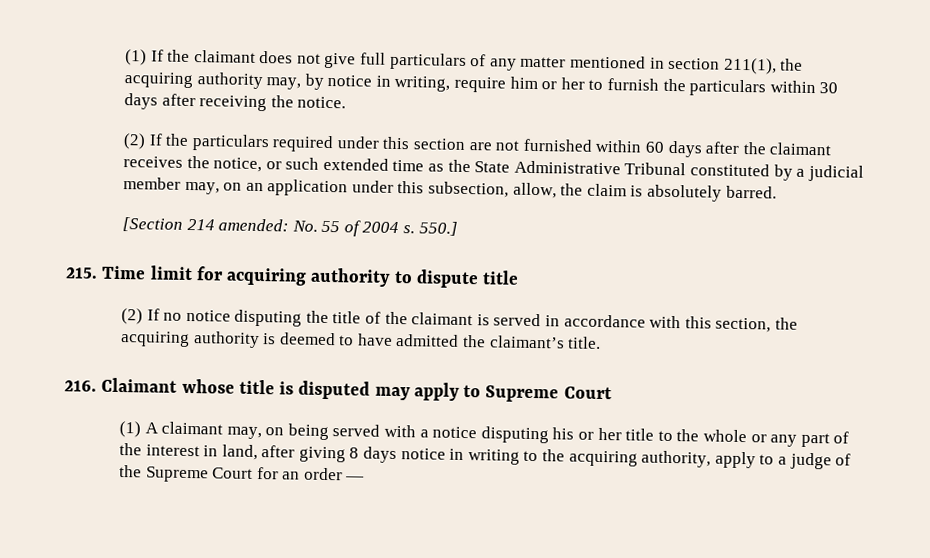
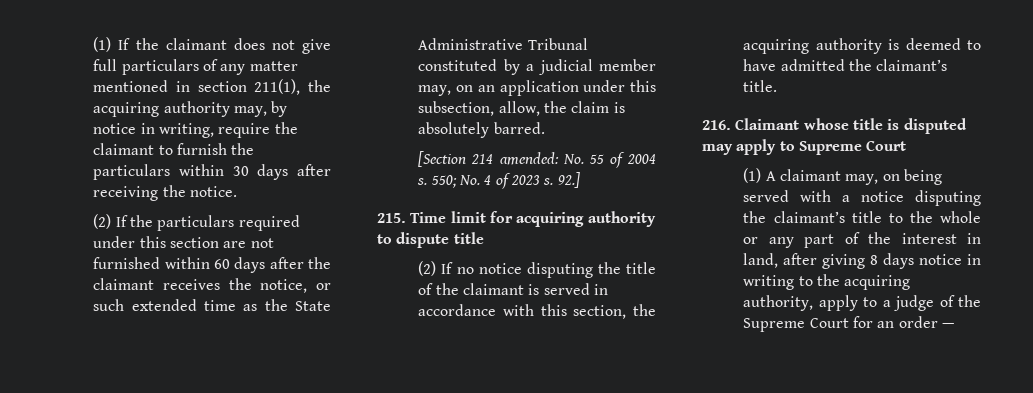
- (1) If the claimant does not give full particulars of any matter mentioned in section 211(1), the acquiring authority may, by notice in writing, require him or her to furnish the particulars within 30 days after receiving the notice.
+ (1) If the claimant does not give full particulars of any matter mentioned in section 211(1), the acquiring authority may, by notice in writing, require the claimant to furnish the particulars within 30 days after receiving the notice.
- 550.]
+ 550; No. 4 of 2023 s. 92.]
- (1) A claimant may, on being served with a notice disputing his or her title to the whole or any part of the interest in land, after giving 8 days notice in writing to the acquiring authority, apply to a judge of the Supreme Court for an order —
+ (1) A claimant may, on being served with a notice disputing the claimant’s title to the whole or any part of the interest in land, after giving 8 days notice in writing to the acquiring authority, apply to a judge of the Supreme Court for an order —

